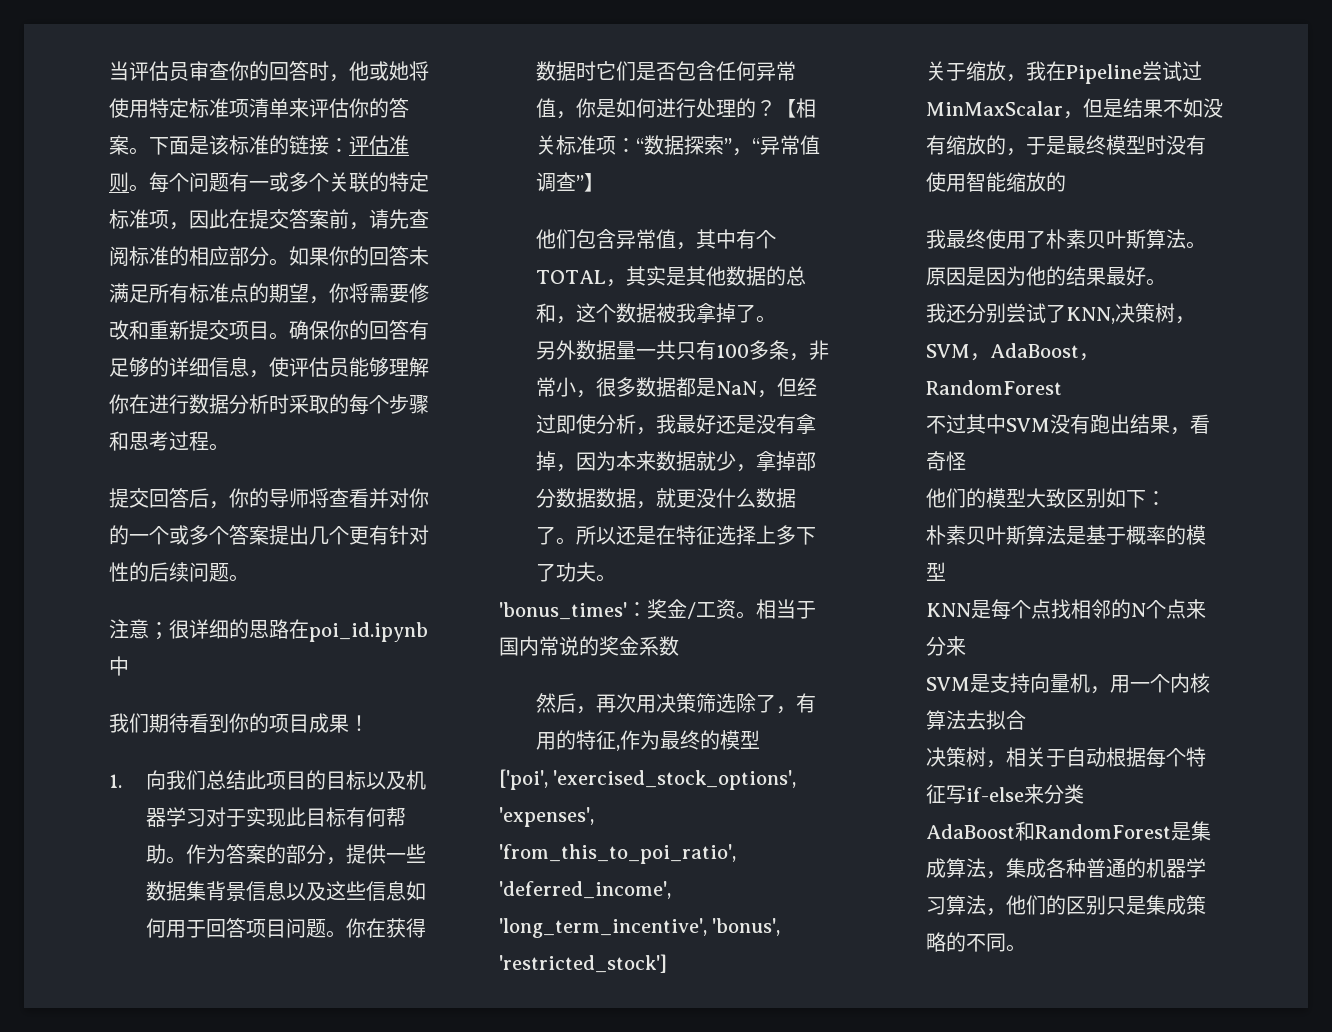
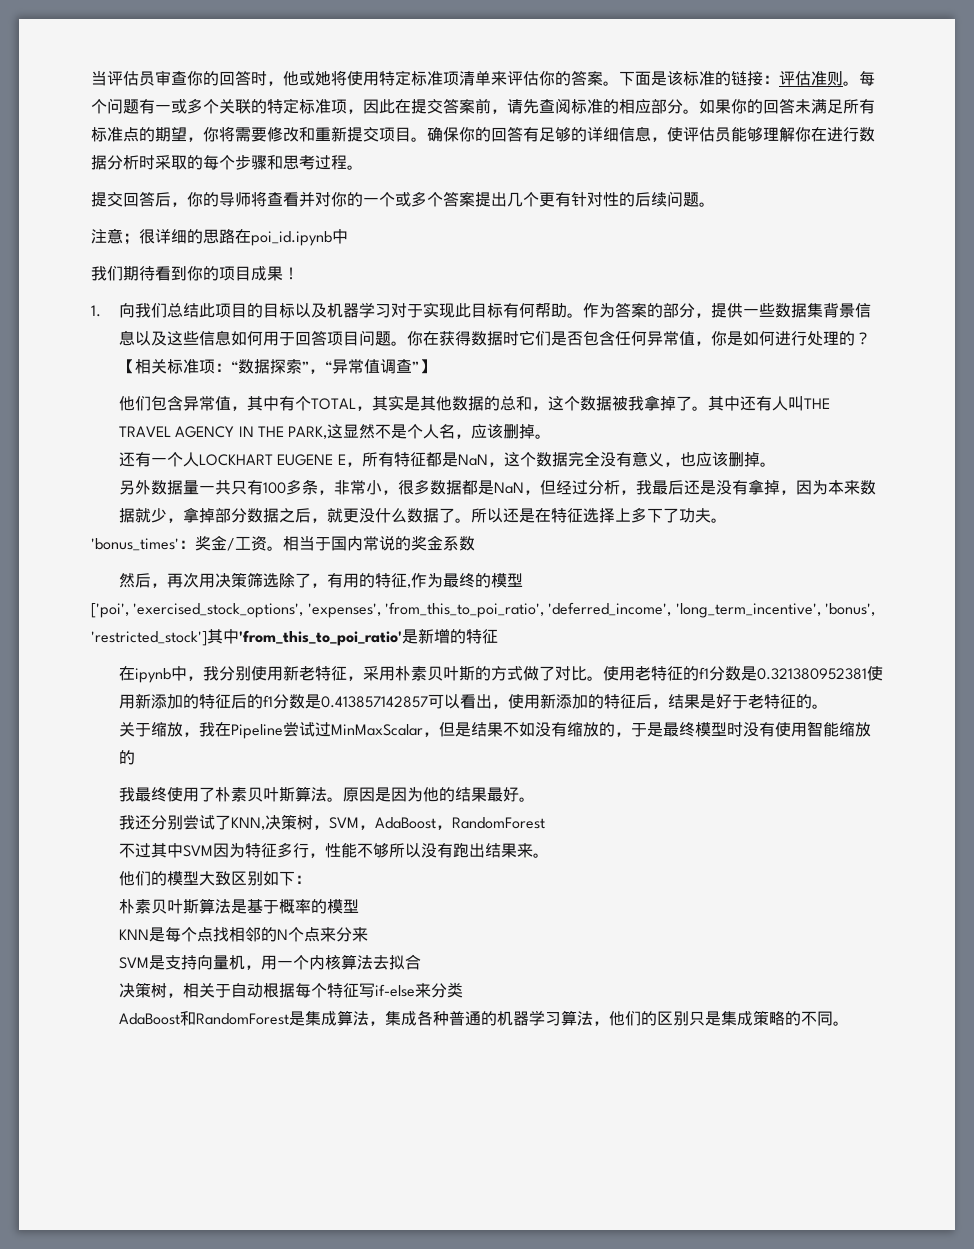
+ 其中还有人叫THE TRAVEL AGENCY IN THE PARK,这显然不是个人名，应该删掉。
+ 还有一个人LOCKHART EUGENE E，所有特征都是NaN，这个数据完全没有意义，也应该删掉。
- 另外数据量一共只有100多条，非常小，很多数据都是NaN，但经过即使分析，我最好还是没有拿掉，因为本来数据就少，拿掉部分数据数据，就更没什么数据了。
+ 另外数据量一共只有100多条，非常小，很多数据都是NaN，但经过分析，我最后还是没有拿掉，因为本来数据就少，拿掉部分数据之后，就更没什么数据了。
- ['poi', 'exercised_stock_options', 'expenses', 'from_this_to_poi_ratio', 'deferred_income', 'long_term_incentive', 'bonus', 'restricted_stock']
+ ['poi', 'exercised_stock_options', 'expenses', 'from_this_to_poi_ratio', 'deferred_income', 'long_term_incentive', 'bonus', 'restricted_stock']其中'from_this_to_poi_ratio'是新增的特征
+ 在ipynb中，我分别使用新老特征，采用朴素贝叶斯的方式做了对比。使用老特征的f1分数是0.321380952381使用新添加的特征后的f1分数是0.413857142857可以看出，使用新添加的特征后，结果是好于老特征的。
- 不过其中SVM没有跑出结果，看奇怪
+ 不过其中SVM因为特征多行，性能不够所以没有跑出结果来。

